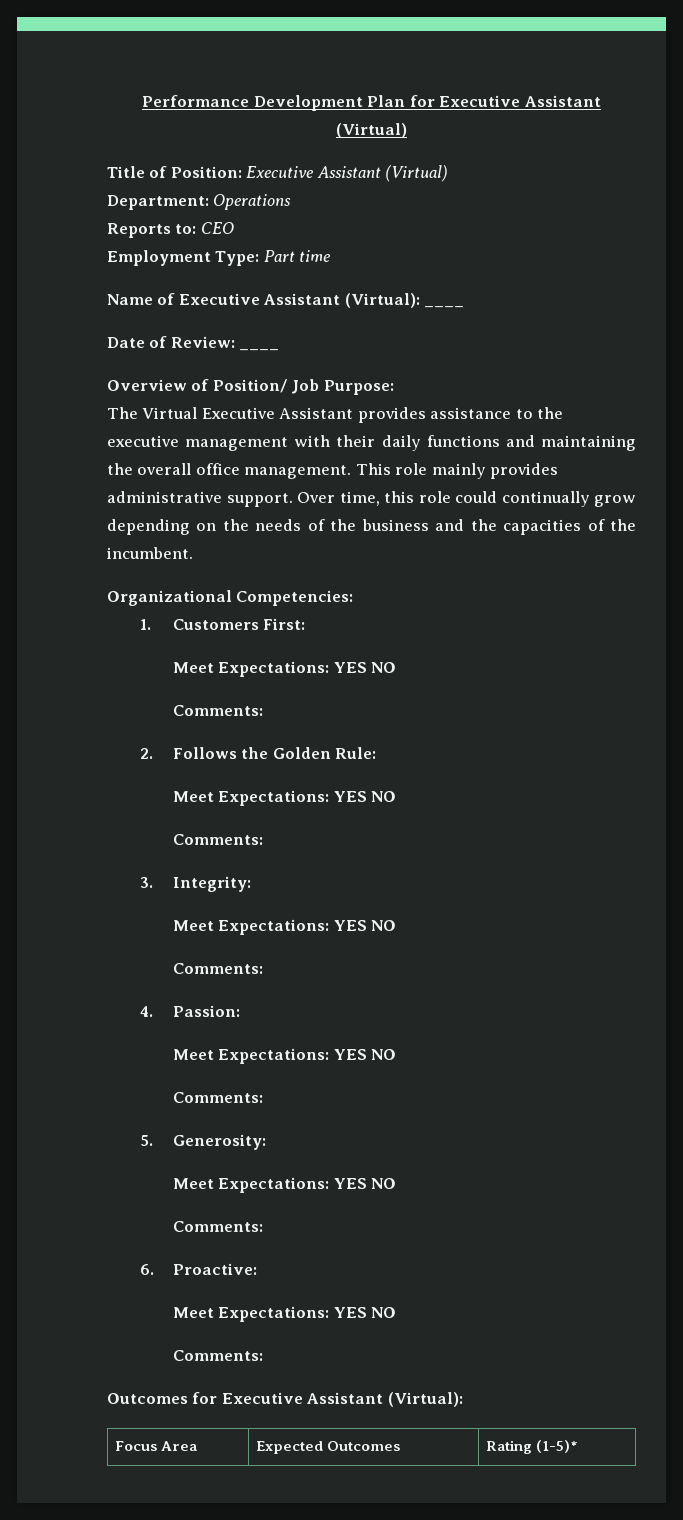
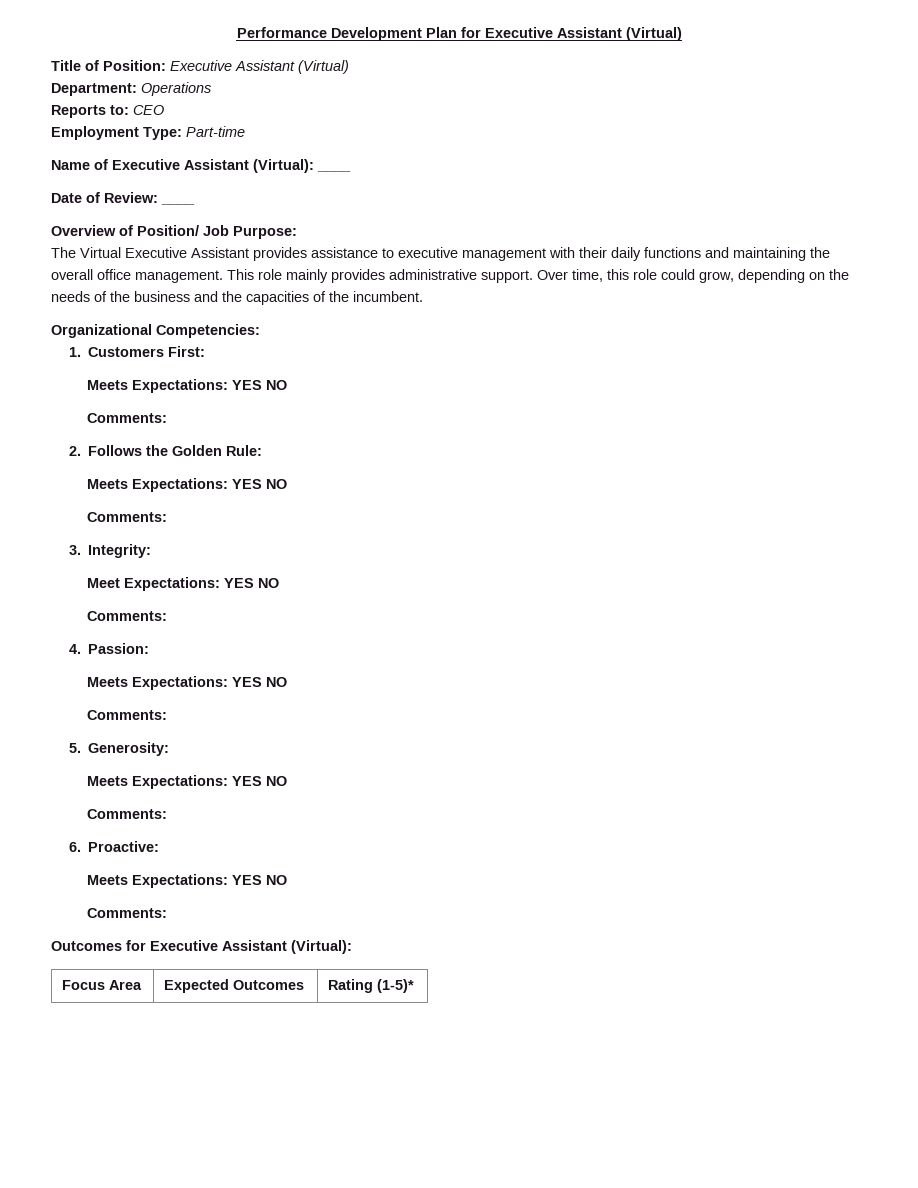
- Employment Type: Part time
+ Employment Type: Part-time
- The Virtual Executive Assistant provides assistance to the executive management with their daily functions and maintaining the overall office management.
+ The Virtual Executive Assistant provides assistance to executive management with their daily functions and maintaining the overall office management.
- Over time, this role could continually grow depending on the needs of the business and the capacities of the incumbent.
+ Over time, this role could grow, depending on the needs of the business and the capacities of the incumbent.
  1. Customers First:
- Meet Expectations: YES NO
+ Meets Expectations: YES NO
  2. Follows the Golden Rule:
- Meet Expectations: YES NO
+ Meets Expectations: YES NO
  4. Passion:
- Meet Expectations: YES NO
+ Meets Expectations: YES NO
  5. Generosity:
- Meet Expectations: YES NO
+ Meets Expectations: YES NO
  6. Proactive:
- Meet Expectations: YES NO
+ Meets Expectations: YES NO

